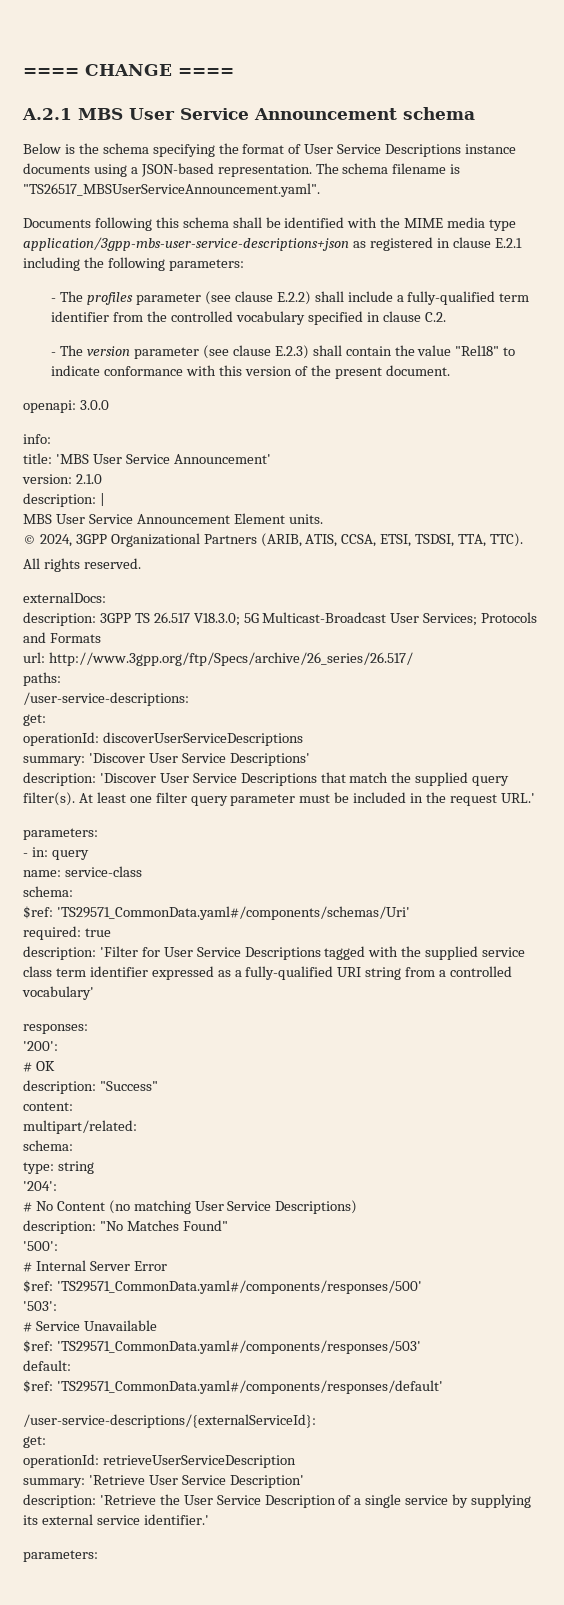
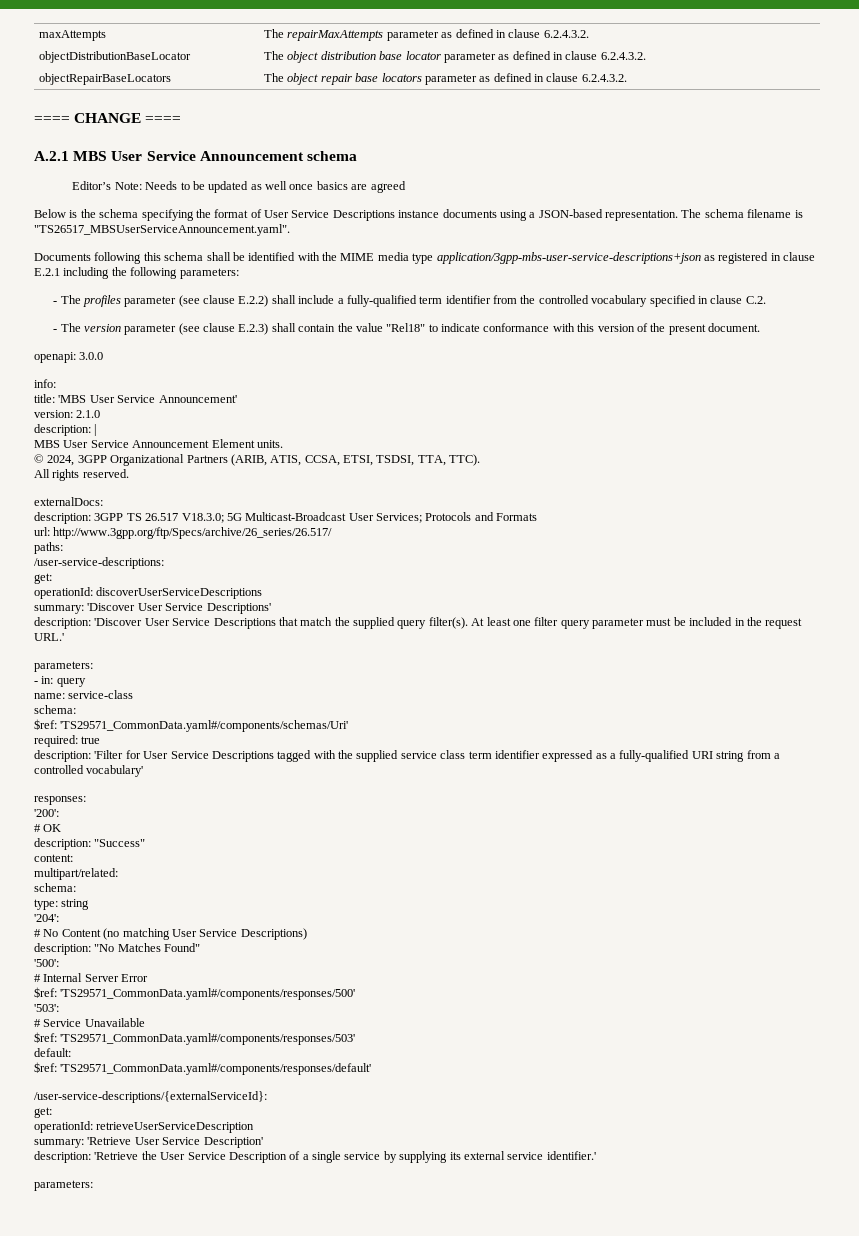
+ maxAttempts | The repairMaxAttempts parameter as defined in clause 6.2.4.3.2.
+ objectDistributionBaseLocator | The object distribution base locator parameter as defined in clause 6.2.4.3.2.
+ objectRepairBaseLocators | The object repair base locators parameter as defined in clause 6.2.4.3.2.
+ Editor’s Note: Needs to be updated as well once basics are agreed

